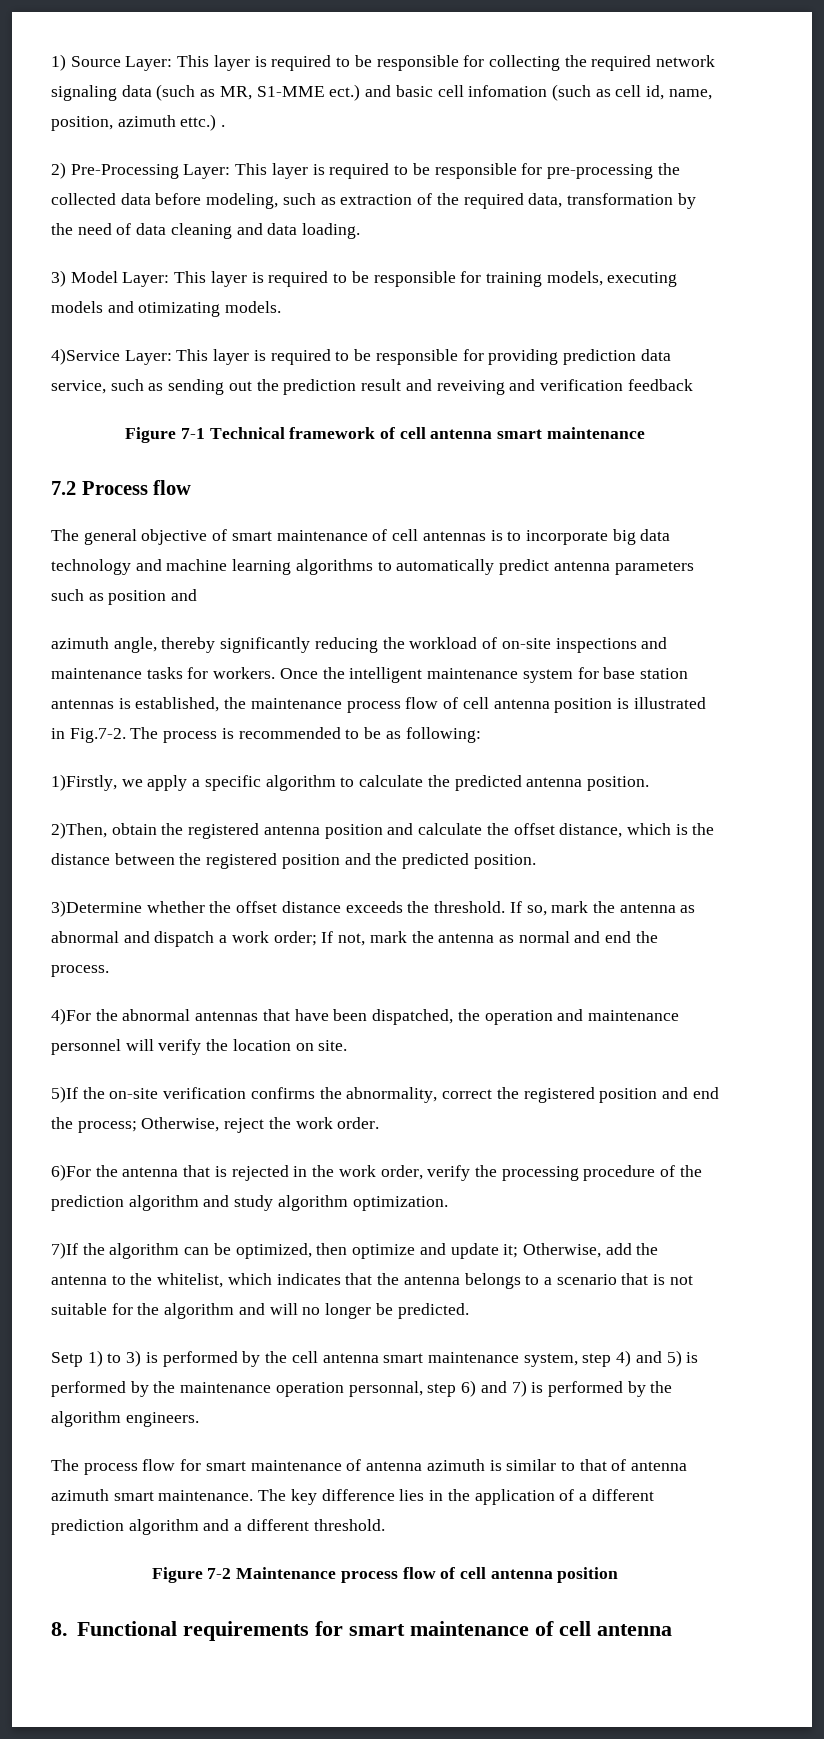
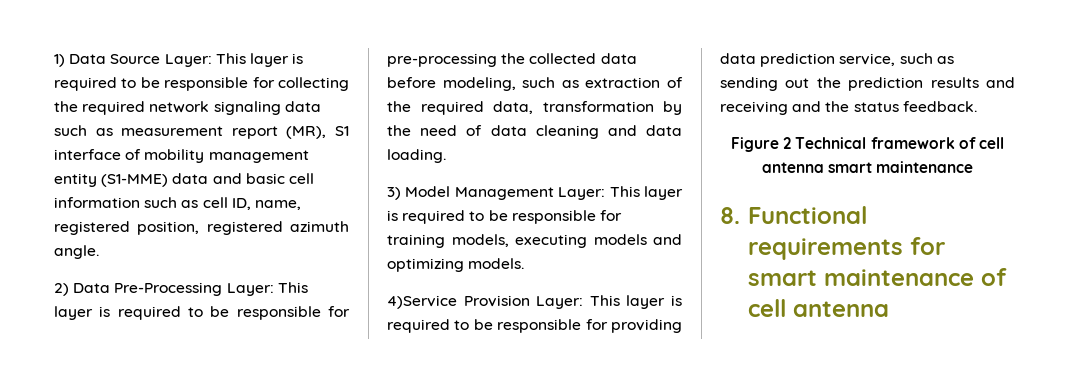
- 1) Source Layer: This layer is required to be responsible for collecting the required network signaling data (such as MR, S1-MME ect.) and basic cell infomation (such as cell id, name, position, azimuth ettc.) .
+ 1) Data Source Layer: This layer is required to be responsible for collecting the required network signaling data such as measurement report (MR), S1 interface of mobility management entity (S1-MME) data and basic cell information such as cell ID, name, registered position, registered azimuth angle.
- 2) Pre-Processing Layer: This layer is required to be responsible for pre-processing the collected data before modeling, such as extraction of the required data, transformation by the need of data cleaning and data loading.
+ 2) Data Pre-Processing Layer: This layer is required to be responsible for pre-processing the collected data before modeling, such as extraction of the required data, transformation by the need of data cleaning and data loading.
- 3) Model Layer: This layer is required to be responsible for training models, executing models and otimizating models.
+ 3) Model Management Layer: This layer is required to be responsible for training models, executing models and optimizing models.
- 4)Service Layer: This layer is required to be responsible for providing prediction data service, such as sending out the prediction result and reveiving and verification feedback
- Figure 7-1 Technical framework of cell antenna smart maintenance
+ 4)Service Provision Layer: This layer is required to be responsible for providing data prediction service, such as sending out the prediction results and receiving and the status feedback.
+ Figure 2 Technical framework of cell antenna smart maintenance
- 7.2 Process flow
- The general objective of smart maintenance of cell antennas is to incorporate big data technology and machine learning algorithms to automatically predict antenna parameters such as position and
- azimuth angle, thereby significantly reducing the workload of on-site inspections and maintenance tasks for workers. Once the intelligent maintenance system for base station antennas is established, the maintenance process flow of cell antenna position is illustrated in Fig.7-2. The process is recommended to be as following:
- 1)Firstly, we apply a specific algorithm to calculate the predicted antenna position.
- 2)Then, obtain the registered antenna position and calculate the offset distance, which is the distance between the registered position and the predicted position.
- 3)Determine whether the offset distance exceeds the threshold. If so, mark the antenna as abnormal and dispatch a work order; If not, mark the antenna as normal and end the process.
- 4)For the abnormal antennas that have been dispatched, the operation and maintenance personnel will verify the location on site.
- 5)If the on-site verification confirms the abnormality, correct the registered position and end the process; Otherwise, reject the work order.
- 6)For the antenna that is rejected in the work order, verify the processing procedure of the prediction algorithm and study algorithm optimization.
- 7)If the algorithm can be optimized, then optimize and update it; Otherwise, add the antenna to the whitelist, which indicates that the antenna belongs to a scenario that is not suitable for the algorithm and will no longer be predicted.
- Setp 1) to 3) is performed by the cell antenna smart maintenance system, step 4) and 5) is performed by the maintenance operation personnal, step 6) and 7) is performed by the algorithm engineers.
- The process flow for smart maintenance of antenna azimuth is similar to that of antenna azimuth smart maintenance. The key difference lies in the application of a different prediction algorithm and a different threshold.
- Figure 7-2 Maintenance process flow of cell antenna position

